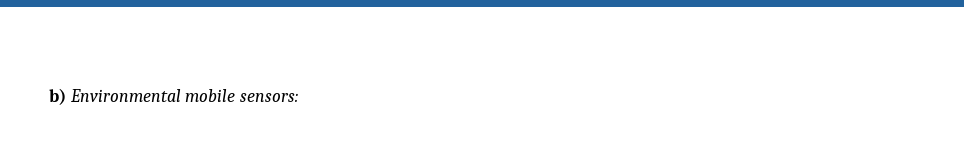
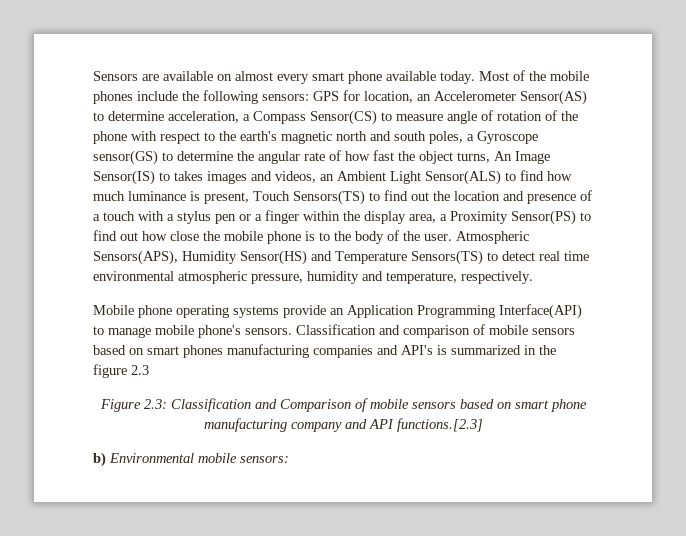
+ Sensors are available on almost every smart phone available today. Most of the mobile phones include the following sensors: GPS for location, an Accelerometer Sensor(AS) to determine acceleration, a Compass Sensor(CS) to measure angle of rotation of the phone with respect to the earth's magnetic north and south poles, a Gyroscope sensor(GS) to determine the angular rate of how fast the object turns, An Image Sensor(IS) to takes images and videos, an Ambient Light Sensor(ALS) to find how much luminance is present, Touch Sensors(TS) to find out the location and presence of a touch with a stylus pen or a finger within the display area, a Proximity Sensor(PS) to find out how close the mobile phone is to the body of the user. Atmospheric Sensors(APS), Humidity Sensor(HS) and Temperature Sensors(TS) to detect real time environmental atmospheric pressure, humidity and temperature, respectively.
+ Mobile phone operating systems provide an Application Programming Interface(API) to manage mobile phone's sensors. Classification and comparison of mobile sensors based on smart phones manufacturing companies and API's is summarized in the figure 2.3
+ Figure 2.3: Classification and Comparison of mobile sensors based on smart phone manufacturing company and API functions.[2.3]

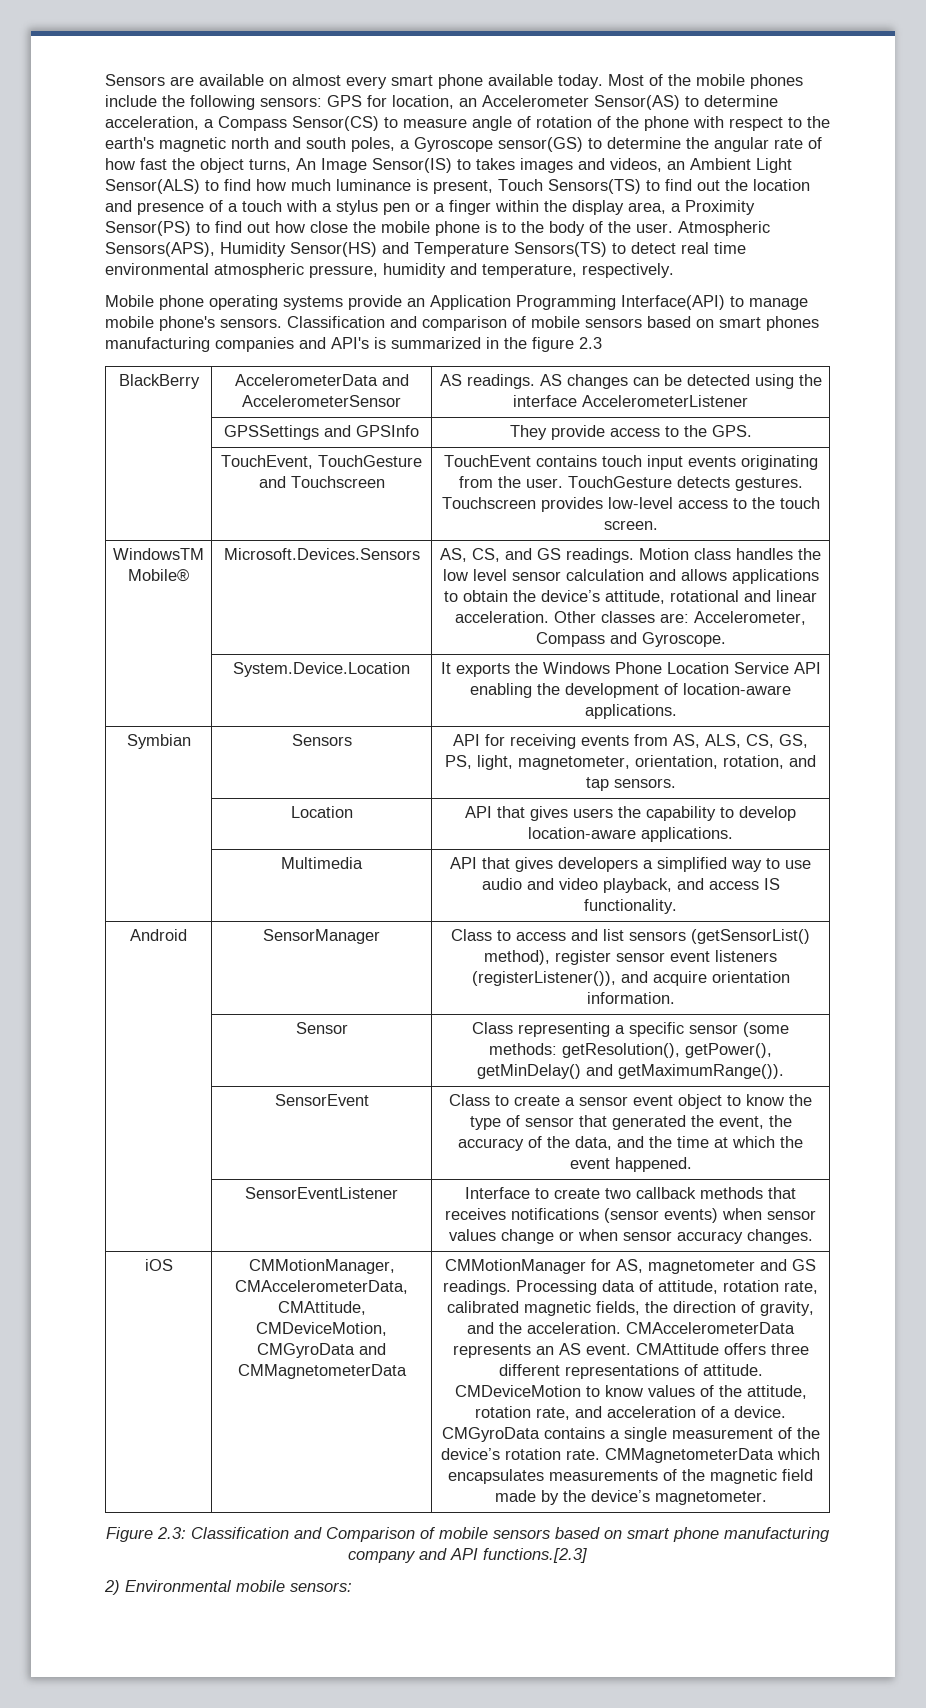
+ BlackBerry | AccelerometerData and AccelerometerSensor | AS readings. AS changes can be detected using the interface AccelerometerListener
+ | GPSSettings and GPSInfo | They provide access to the GPS.
+ | TouchEvent, TouchGesture and Touchscreen | TouchEvent contains touch input events originating from the user. TouchGesture detects gestures. Touchscreen provides low-level access to the touch screen.
+ WindowsTM Mobile® | Microsoft.Devices.Sensors | AS, CS, and GS readings. Motion class handles the low level sensor calculation and allows applications to obtain the device’s attitude, rotational and linear acceleration. Other classes are: Accelerometer, Compass and Gyroscope.
+ | System.Device.Location | It exports the Windows Phone Location Service API enabling the development of location-aware applications.
+ Symbian | Sensors | API for receiving events from AS, ALS, CS, GS, PS, light, magnetometer, orientation, rotation, and tap sensors.
+ | Location | API that gives users the capability to develop location-aware applications.
+ | Multimedia | API that gives developers a simplified way to use audio and video playback, and access IS functionality.
+ Android | SensorManager | Class to access and list sensors (getSensorList() method), register sensor event listeners (registerListener()), and acquire orientation information.
+ | Sensor | Class representing a specific sensor (some methods: getResolution(), getPower(), getMinDelay() and getMaximumRange()).
+ | SensorEvent | Class to create a sensor event object to know the type of sensor that generated the event, the accuracy of the data, and the time at which the event happened.
+ | SensorEventListener | Interface to create two callback methods that receives notifications (sensor events) when sensor values change or when sensor accuracy changes.
+ iOS | CMMotionManager, CMAccelerometerData, CMAttitude, CMDeviceMotion, CMGyroData and CMMagnetometerData | CMMotionManager for AS, magnetometer and GS readings. Processing data of attitude, rotation rate, calibrated magnetic fields, the direction of gravity, and the acceleration. CMAccelerometerData represents an AS event. CMAttitude offers three different representations of attitude. CMDeviceMotion to know values of the attitude, rotation rate, and acceleration of a device. CMGyroData contains a single measurement of the device’s rotation rate. CMMagnetometerData which encapsulates measurements of the magnetic field made by the device’s magnetometer.
- b) Environmental mobile sensors:
+ 2) Environmental mobile sensors:

